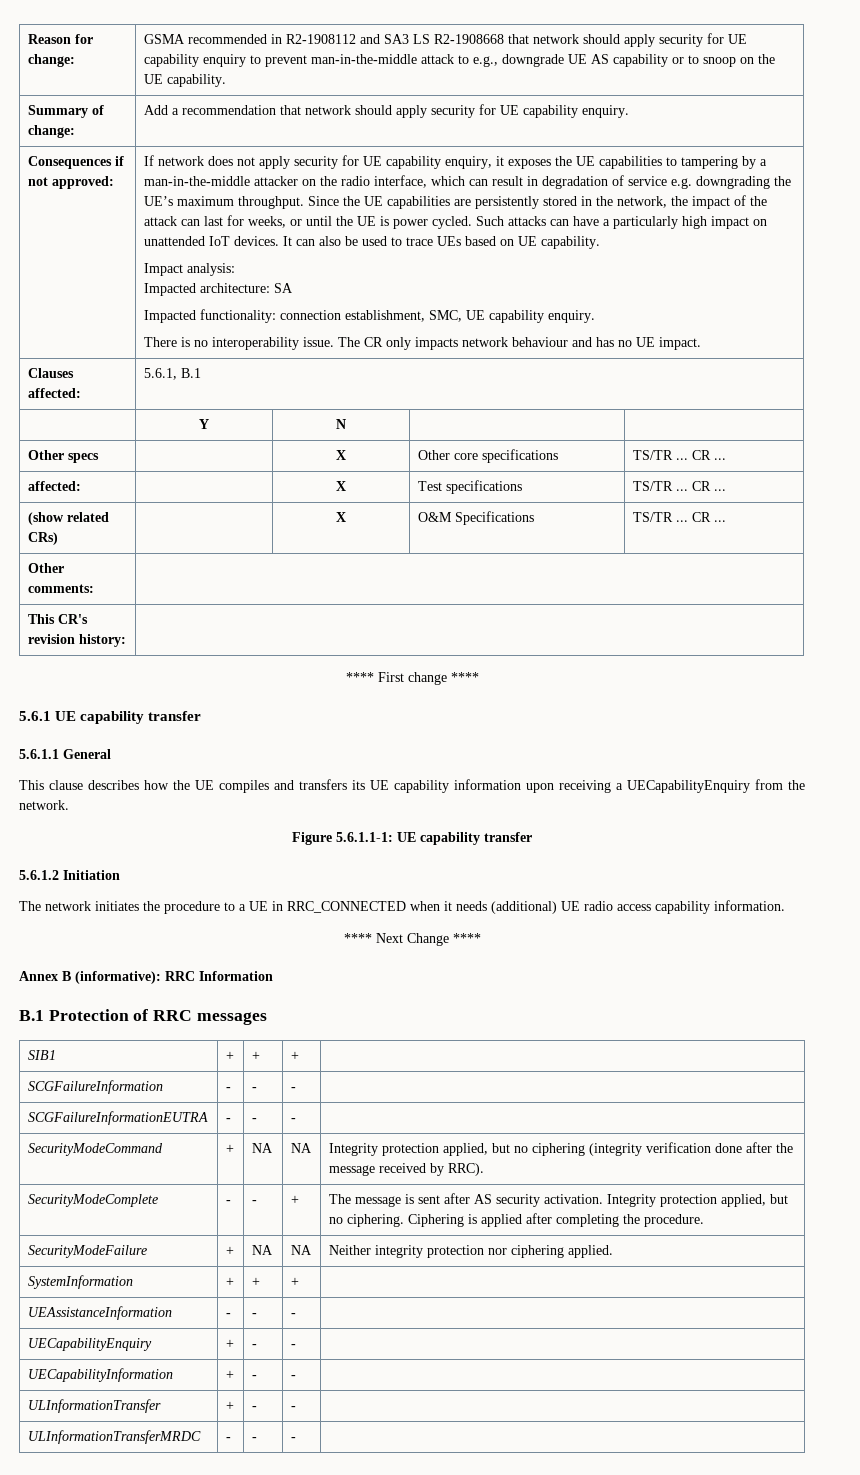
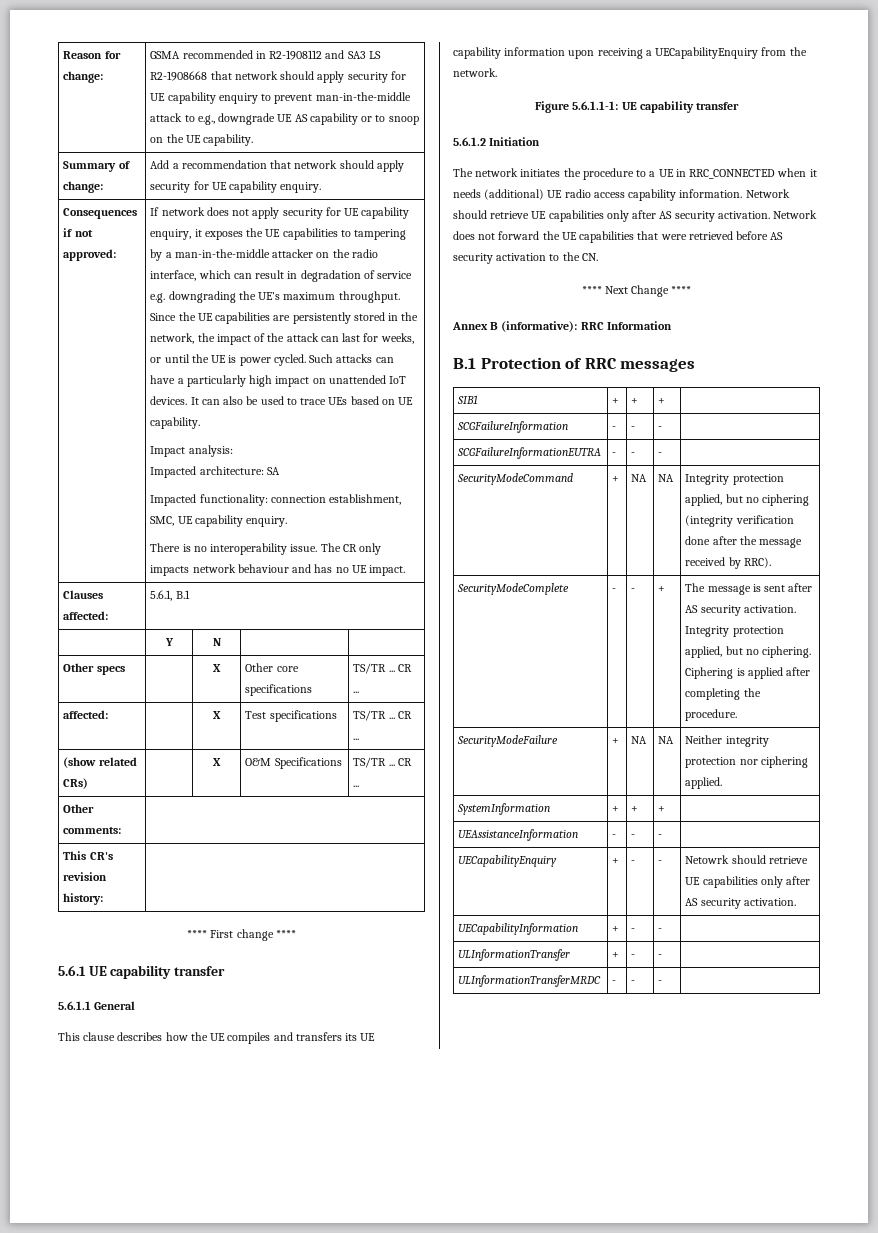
+ Network should retrieve UE capabilities only after AS security activation. Network does not forward the UE capabilities that were retrieved before AS security activation to the CN.
- UECapabilityEnquiry | + | - | - |
+ UECapabilityEnquiry | + | - | - | Netowrk should retrieve UE capabilities only after AS security activation.

